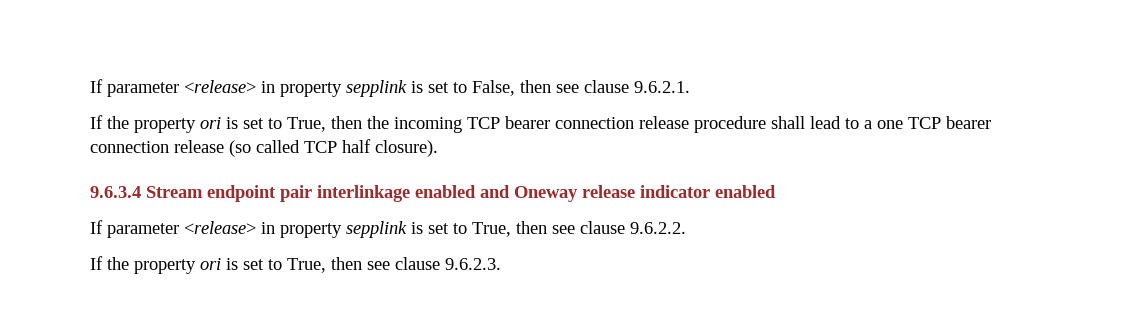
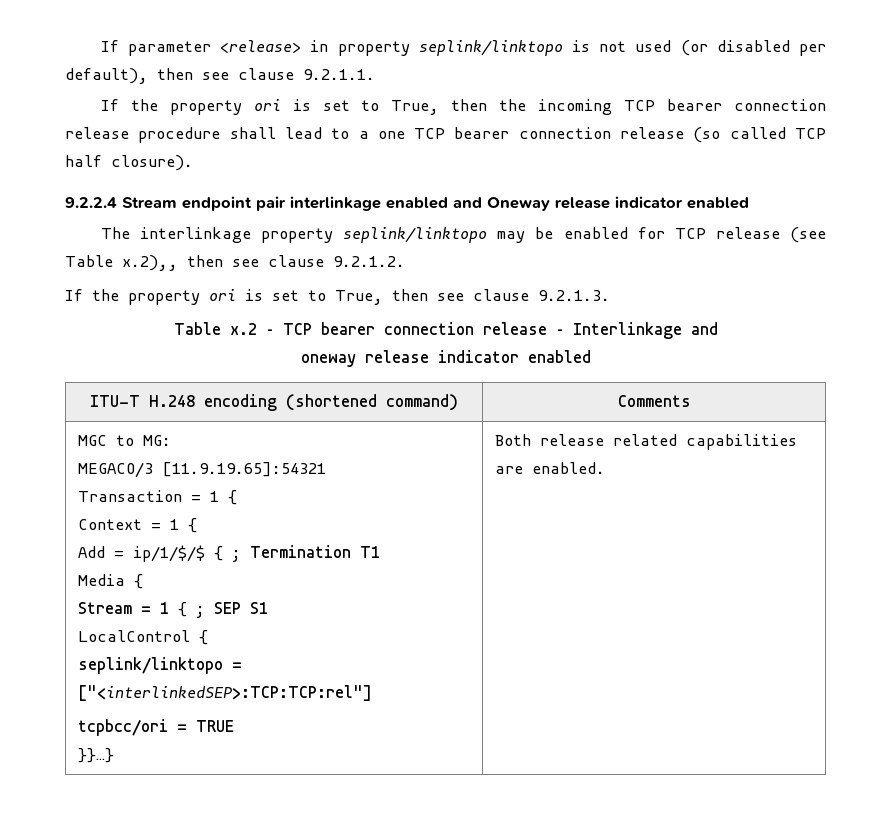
- If parameter <release> in property sepplink is set to False, then see clause 9.6.2.1.
+ If parameter <release> in property seplink/linktopo is not used (or disabled per default), then see clause 9.2.1.1.
- 9.6.3.4 Stream endpoint pair interlinkage enabled and Oneway release indicator enabled
+ 9.2.2.4 Stream endpoint pair interlinkage enabled and Oneway release indicator enabled
- If parameter <release> in property sepplink is set to True, then see clause 9.6.2.2.
+ The interlinkage property seplink/linktopo may be enabled for TCP release (see Table x.2),, then see clause 9.2.1.2.
- If the property ori is set to True, then see clause 9.6.2.3.
+ If the property ori is set to True, then see clause 9.2.1.3.
+ Table x.2 – TCP bearer connection release – Interlinkage and
+ oneway release indicator enabled
+ ITU-T H.248 encoding (shortened command) | Comments
+ MGC to MG:
+ MEGACO/3 [11.9.19.65]:54321
+ Transaction = 1 {
+ Context = 1 {
+ Add = ip/1/$/$ { ; Termination T1
+ Media {
+ Stream = 1 { ; SEP S1
+ LocalControl {
+ seplink/linktopo = ["<interlinkedSEP>:TCP:TCP:rel"]
+ tcpbcc/ori = TRUE
+ }}…} | Both release related capabilities are enabled.

